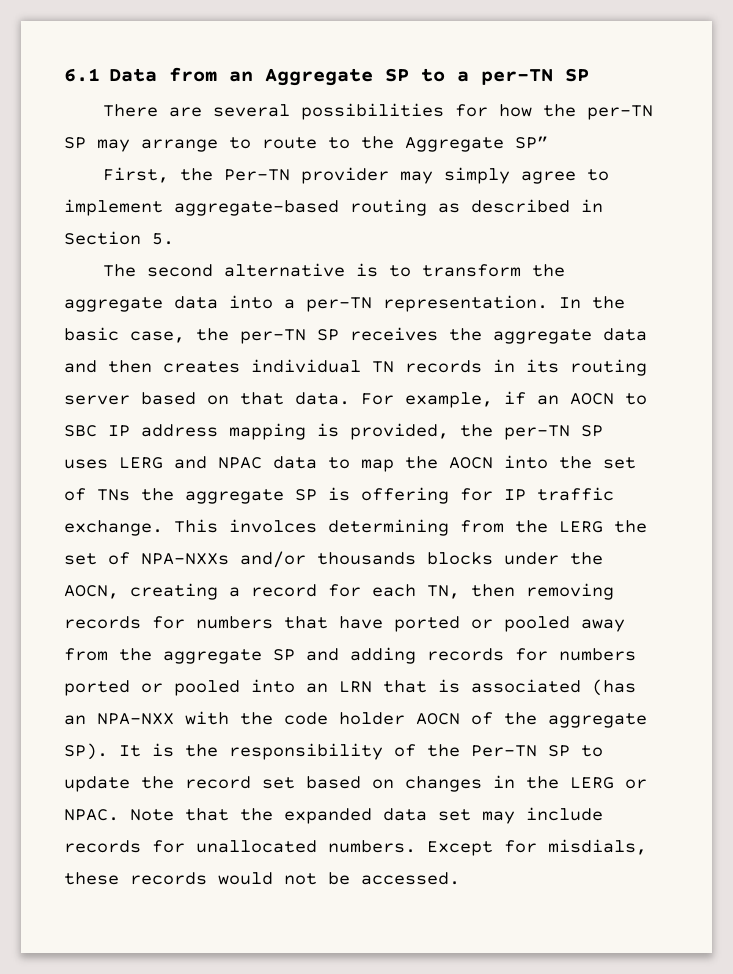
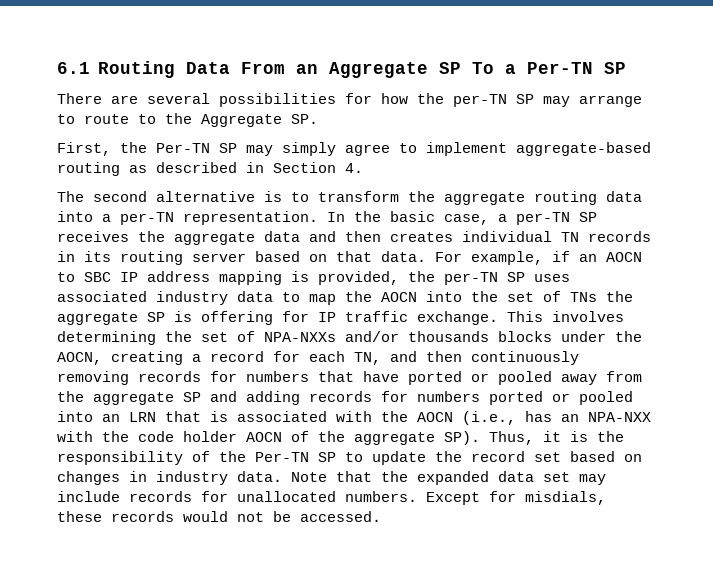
- 6.1 Data from an Aggregate SP to a per-TN SP
+ 6.1 Routing Data From an Aggregate SP To a Per-TN SP
- There are several possibilities for how the per-TN SP may arrange to route to the Aggregate SP”
+ There are several possibilities for how the per-TN SP may arrange to route to the Aggregate SP.
- First, the Per-TN provider may simply agree to implement aggregate-based routing as described in Section 5.
+ First, the Per-TN SP may simply agree to implement aggregate-based routing as described in Section 4.
- The second alternative is to transform the aggregate data into a per-TN representation.
+ The second alternative is to transform the aggregate routing data into a per-TN representation.
- In the basic case, the per-TN SP receives the aggregate data and then creates individual TN records in its routing server based on that data.
+ In the basic case, a per-TN SP receives the aggregate data and then creates individual TN records in its routing server based on that data.
- For example, if an AOCN to SBC IP address mapping is provided, the per-TN SP uses LERG and NPAC data to map the AOCN into the set of TNs the aggregate SP is offering for IP traffic exchange.
+ For example, if an AOCN to SBC IP address mapping is provided, the per-TN SP uses associated industry data to map the AOCN into the set of TNs the aggregate SP is offering for IP traffic exchange.
- This involces determining from the LERG the set of NPA-NXXs and/or thousands blocks under the AOCN, creating a record for each TN, then removing records for numbers that have ported or pooled away from the aggregate SP and adding records for numbers ported or pooled into an LRN that is associated (has an NPA-NXX with the code holder AOCN of the aggregate SP). It is the responsibility of the Per-TN SP to update the record set based on changes in the LERG or NPAC.
+ This involves determining the set of NPA-NXXs and/or thousands blocks under the AOCN, creating a record for each TN, and then continuously removing records for numbers that have ported or pooled away from the aggregate SP and adding records for numbers ported or pooled into an LRN that is associated with the AOCN (i.e., has an NPA-NXX with the code holder AOCN of the aggregate SP). Thus, it is the responsibility of the Per-TN SP to update the record set based on changes in industry data.

